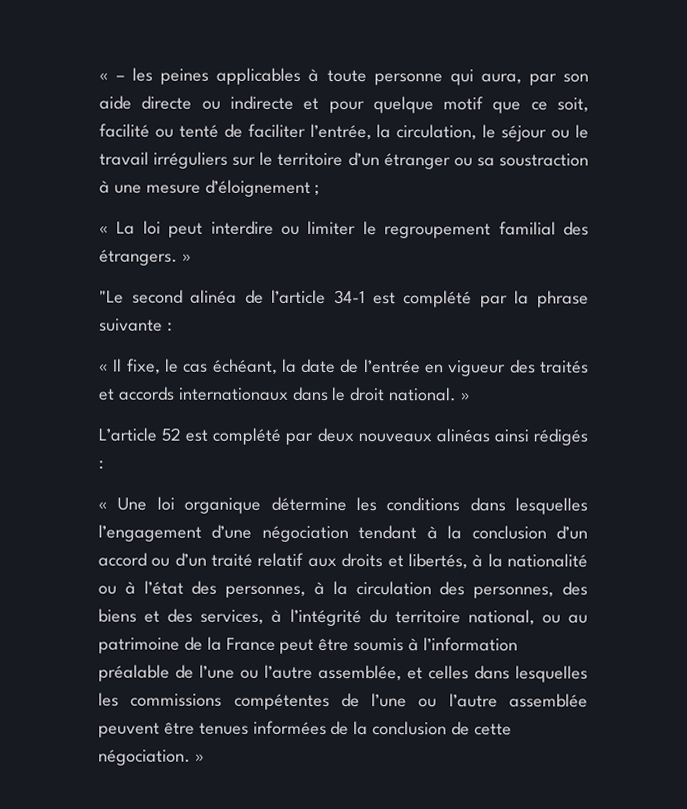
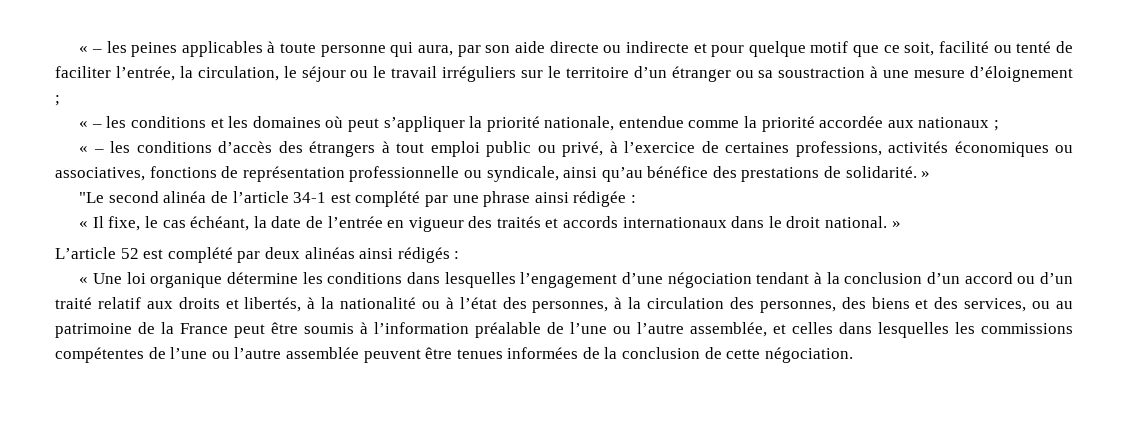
- « La loi peut interdire ou limiter le regroupement familial des étrangers. »
+ « – les conditions et les domaines où peut s’appliquer la priorité nationale, entendue comme la priorité accordée aux nationaux ;
+ « – les conditions d’accès des étrangers à tout emploi public ou privé, à l’exercice de certaines professions, activités économiques ou associatives, fonctions de représentation professionnelle ou syndicale, ainsi qu’au bénéfice des prestations de solidarité. »
- "Le second alinéa de l’article 34-1 est complété par la phrase suivante :
+ "Le second alinéa de l’article 34-1 est complété par une phrase ainsi rédigée :
- L’article 52 est complété par deux nouveaux alinéas ainsi rédigés :
+ L’article 52 est complété par deux alinéas ainsi rédigés :
- « Une loi organique détermine les conditions dans lesquelles l’engagement d’une négociation tendant à la conclusion d’un accord ou d’un traité relatif aux droits et libertés, à la nationalité ou à l’état des personnes, à la circulation des personnes, des biens et des services, à l’intégrité du territoire national, ou au patrimoine de la France peut être soumis à l’information préalable de l’une ou l’autre assemblée, et celles dans lesquelles les commissions compétentes de l’une ou l’autre assemblée peuvent être tenues informées de la conclusion de cette négociation. »
+ « Une loi organique détermine les conditions dans lesquelles l’engagement d’une négociation tendant à la conclusion d’un accord ou d’un traité relatif aux droits et libertés, à la nationalité ou à l’état des personnes, à la circulation des personnes, des biens et des services, ou au patrimoine de la France peut être soumis à l’information préalable de l’une ou l’autre assemblée, et celles dans lesquelles les commissions compétentes de l’une ou l’autre assemblée peuvent être tenues informées de la conclusion de cette négociation.

